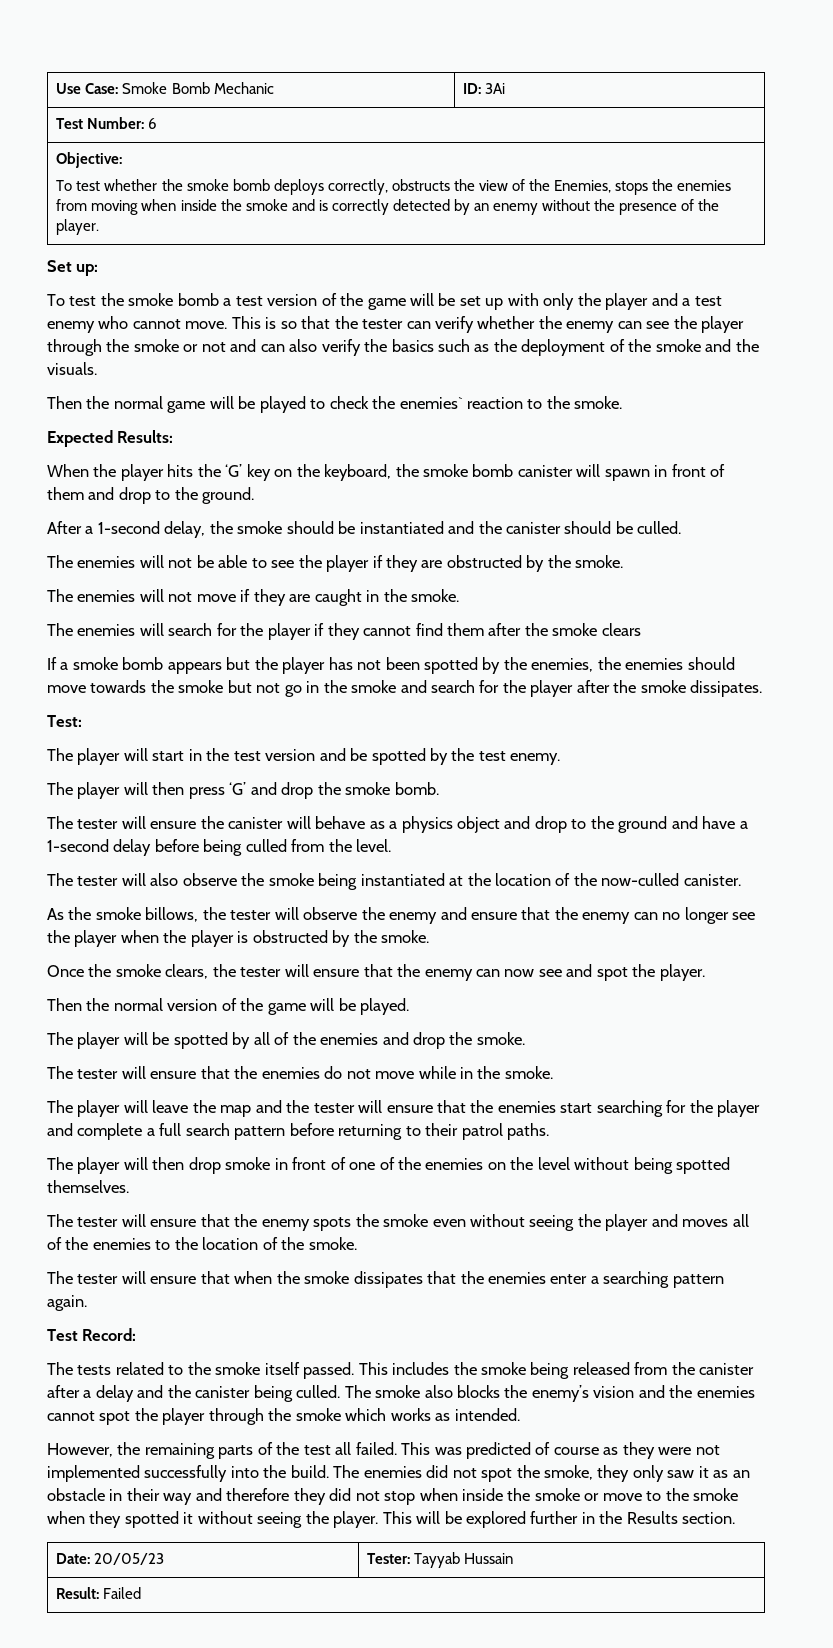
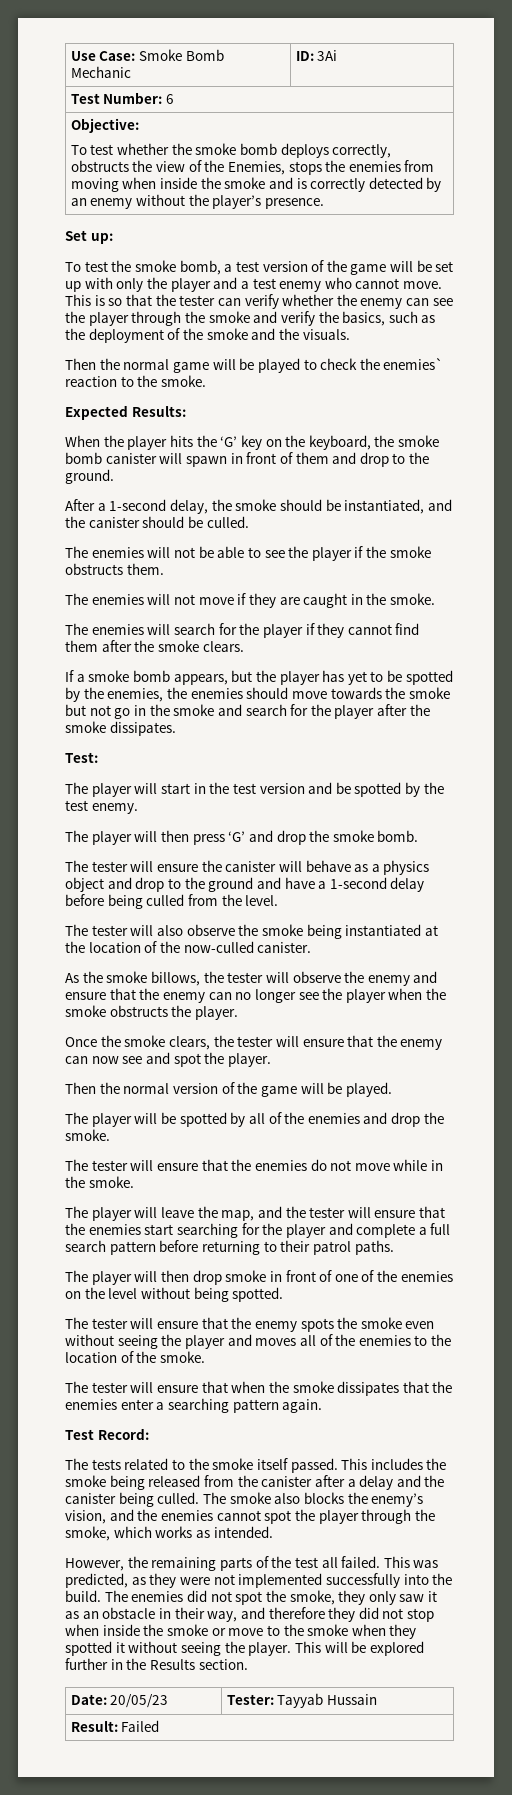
  Objective:
- To test whether the smoke bomb deploys correctly, obstructs the view of the Enemies, stops the enemies from moving when inside the smoke and is correctly detected by an enemy without the presence of the player.
+ To test whether the smoke bomb deploys correctly, obstructs the view of the Enemies, stops the enemies from moving when inside the smoke and is correctly detected by an enemy without the player’s presence.
- To test the smoke bomb a test version of the game will be set up with only the player and a test enemy who cannot move.
+ To test the smoke bomb, a test version of the game will be set up with only the player and a test enemy who cannot move.
- This is so that the tester can verify whether the enemy can see the player through the smoke or not and can also verify the basics such as the deployment of the smoke and the visuals.
+ This is so that the tester can verify whether the enemy can see the player through the smoke and verify the basics, such as the deployment of the smoke and the visuals.
- After a 1-second delay, the smoke should be instantiated and the canister should be culled.
+ After a 1-second delay, the smoke should be instantiated, and the canister should be culled.
- The enemies will not be able to see the player if they are obstructed by the smoke.
+ The enemies will not be able to see the player if the smoke obstructs them.
- The enemies will search for the player if they cannot find them after the smoke clears
+ The enemies will search for the player if they cannot find them after the smoke clears.
- If a smoke bomb appears but the player has not been spotted by the enemies, the enemies should move towards the smoke but not go in the smoke and search for the player after the smoke dissipates.
+ If a smoke bomb appears, but the player has yet to be spotted by the enemies, the enemies should move towards the smoke but not go in the smoke and search for the player after the smoke dissipates.
- As the smoke billows, the tester will observe the enemy and ensure that the enemy can no longer see the player when the player is obstructed by the smoke.
+ As the smoke billows, the tester will observe the enemy and ensure that the enemy can no longer see the player when the smoke obstructs the player.
- The player will leave the map and the tester will ensure that the enemies start searching for the player and complete a full search pattern before returning to their patrol paths.
+ The player will leave the map, and the tester will ensure that the enemies start searching for the player and complete a full search pattern before returning to their patrol paths.
- The player will then drop smoke in front of one of the enemies on the level without being spotted themselves.
+ The player will then drop smoke in front of one of the enemies on the level without being spotted.
- The smoke also blocks the enemy’s vision and the enemies cannot spot the player through the smoke which works as intended.
+ The smoke also blocks the enemy’s vision, and the enemies cannot spot the player through the smoke, which works as intended.
- This was predicted of course as they were not implemented successfully into the build.
+ This was predicted, as they were not implemented successfully into the build.
- The enemies did not spot the smoke, they only saw it as an obstacle in their way and therefore they did not stop when inside the smoke or move to the smoke when they spotted it without seeing the player.
+ The enemies did not spot the smoke, they only saw it as an obstacle in their way, and therefore they did not stop when inside the smoke or move to the smoke when they spotted it without seeing the player.

